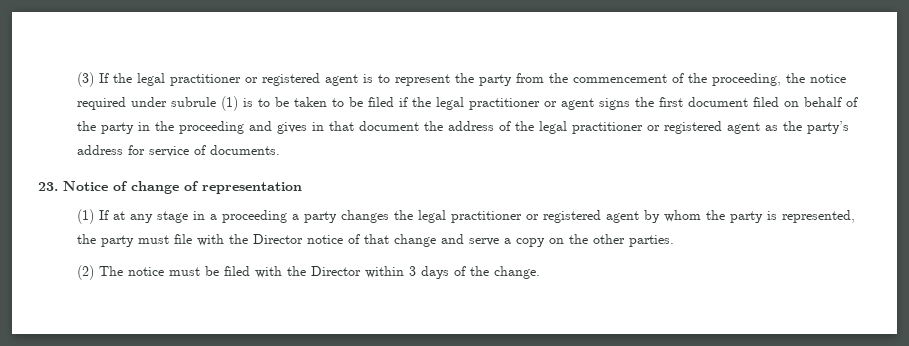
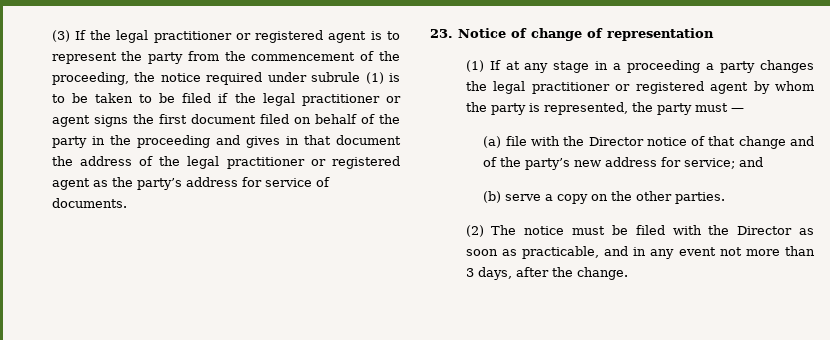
- (1) If at any stage in a proceeding a party changes the legal practitioner or registered agent by whom the party is represented, the party must file with the Director notice of that change and serve a copy on the other parties.
+ (1) If at any stage in a proceeding a party changes the legal practitioner or registered agent by whom the party is represented, the party must —
+ (a) file with the Director notice of that change and of the party’s new address for service; and
+ (b) serve a copy on the other parties.
- (2) The notice must be filed with the Director within 3 days of the change.
+ (2) The notice must be filed with the Director as soon as practicable, and in any event not more than 3 days, after the change.

